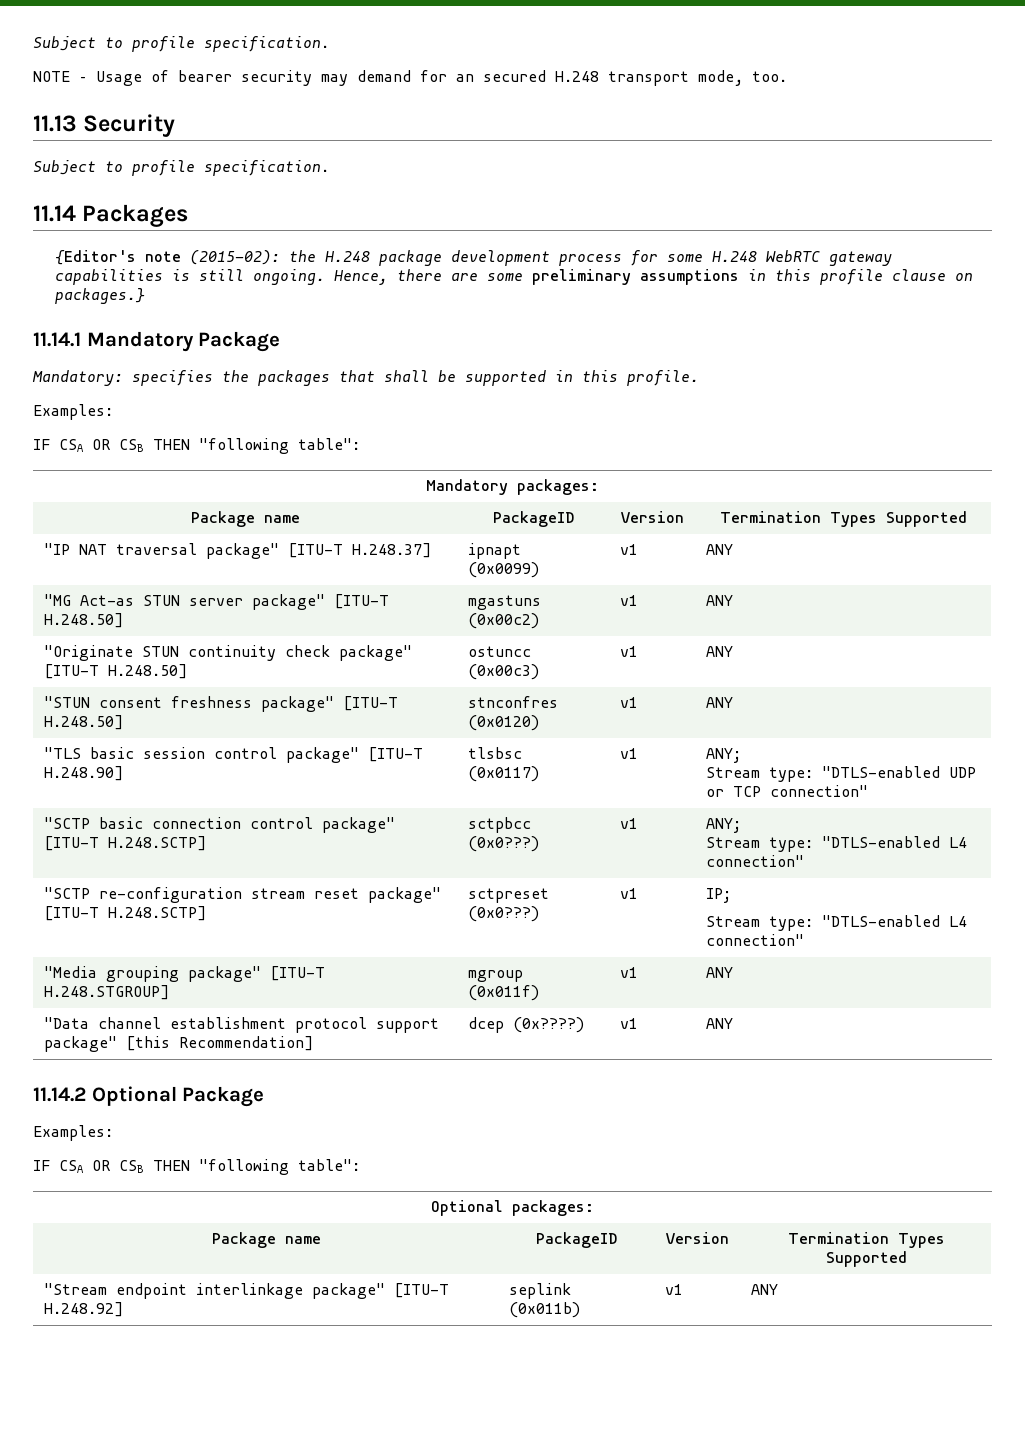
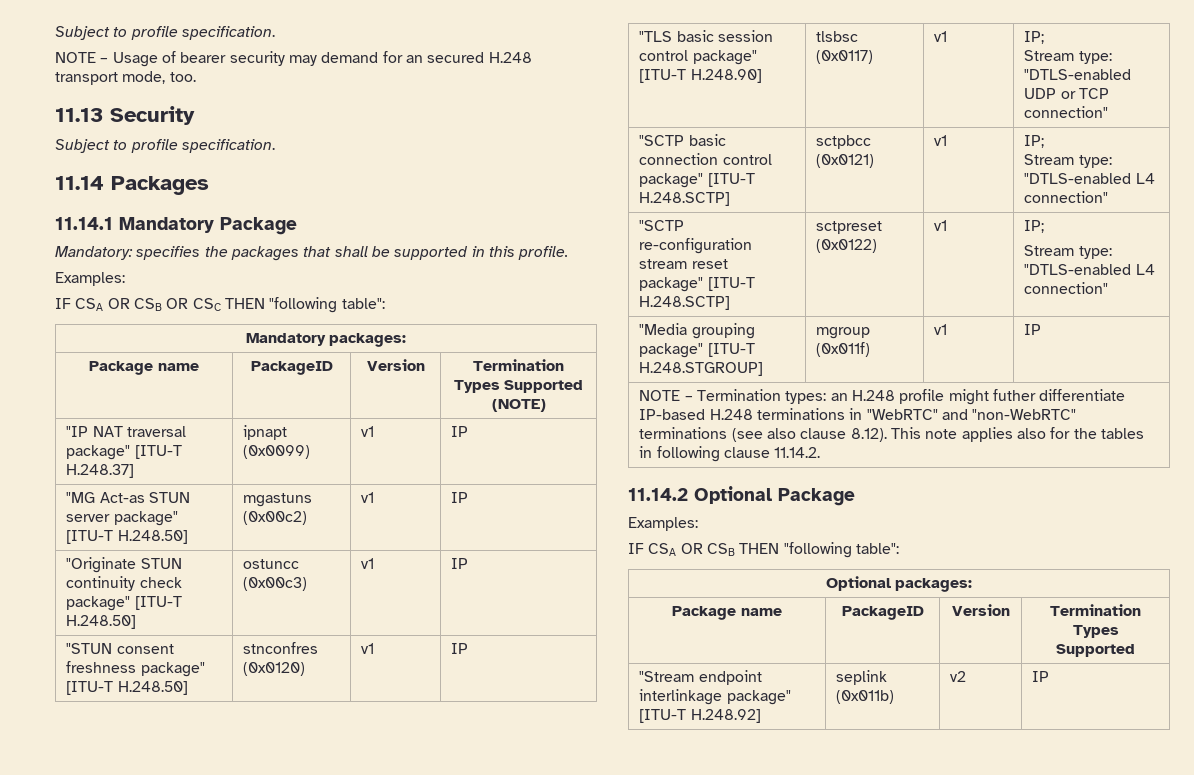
- {Editor's note (2015-02): the H.248 package development process for some H.248 WebRTC gateway capabilities is still ongoing. Hence, there are some preliminary assumptions in this profile clause on packages.}
  Mandatory: specifies the packages that shall be supported in this profile.
  Examples:
- IF CSA OR CSB THEN "following table":
+ IF CSA OR CSB OR CSC THEN "following table":
  Mandatory packages:
- Package name | PackageID | Version | Termination Types Supported
+ Package name | PackageID | Version | Termination Types Supported (NOTE)
- "IP NAT traversal package" [ITU-T H.248.37] | ipnapt (0x0099) | v1 | ANY
+ "IP NAT traversal package" [ITU-T H.248.37] | ipnapt (0x0099) | v1 | IP
- "MG Act-as STUN server package" [ITU-T H.248.50] | mgastuns (0x00c2) | v1 | ANY
+ "MG Act-as STUN server package" [ITU-T H.248.50] | mgastuns (0x00c2) | v1 | IP
- "Originate STUN continuity check package" [ITU-T H.248.50] | ostuncc (0x00c3) | v1 | ANY
+ "Originate STUN continuity check package" [ITU-T H.248.50] | ostuncc (0x00c3) | v1 | IP
- "STUN consent freshness package" [ITU-T H.248.50] | stnconfres (0x0120) | v1 | ANY
+ "STUN consent freshness package" [ITU-T H.248.50] | stnconfres (0x0120) | v1 | IP
- "TLS basic session control package" [ITU-T H.248.90] | tlsbsc (0x0117) | v1 | ANY;
+ "TLS basic session control package" [ITU-T H.248.90] | tlsbsc (0x0117) | v1 | IP;
- "SCTP basic connection control package" [ITU-T H.248.SCTP] | sctpbcc (0x0???) | v1 | ANY;
+ "SCTP basic connection control package" [ITU-T H.248.SCTP] | sctpbcc (0x0121) | v1 | IP;
- "SCTP re-configuration stream reset package" [ITU-T H.248.SCTP] | sctpreset (0x0???) | v1 | IP;
+ "SCTP re-configuration stream reset package" [ITU-T H.248.SCTP] | sctpreset (0x0122) | v1 | IP;
- "Media grouping package" [ITU-T H.248.STGROUP] | mgroup (0x011f) | v1 | ANY
- "Data channel establishment protocol support package" [this Recommendation] | dcep (0x????) | v1 | ANY
+ "Media grouping package" [ITU-T H.248.STGROUP] | mgroup (0x011f) | v1 | IP
+ NOTE – Termination types: an H.248 profile might futher differentiate IP-based H.248 terminations in "WebRTC" and "non-WebRTC" terminations (see also clause 8.12). This note applies also for the tables in following clause 11.14.2.
- "Stream endpoint interlinkage package" [ITU-T H.248.92] | seplink (0x011b) | v1 | ANY
+ "Stream endpoint interlinkage package" [ITU-T H.248.92] | seplink (0x011b) | v2 | IP

